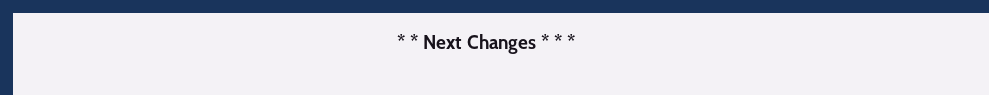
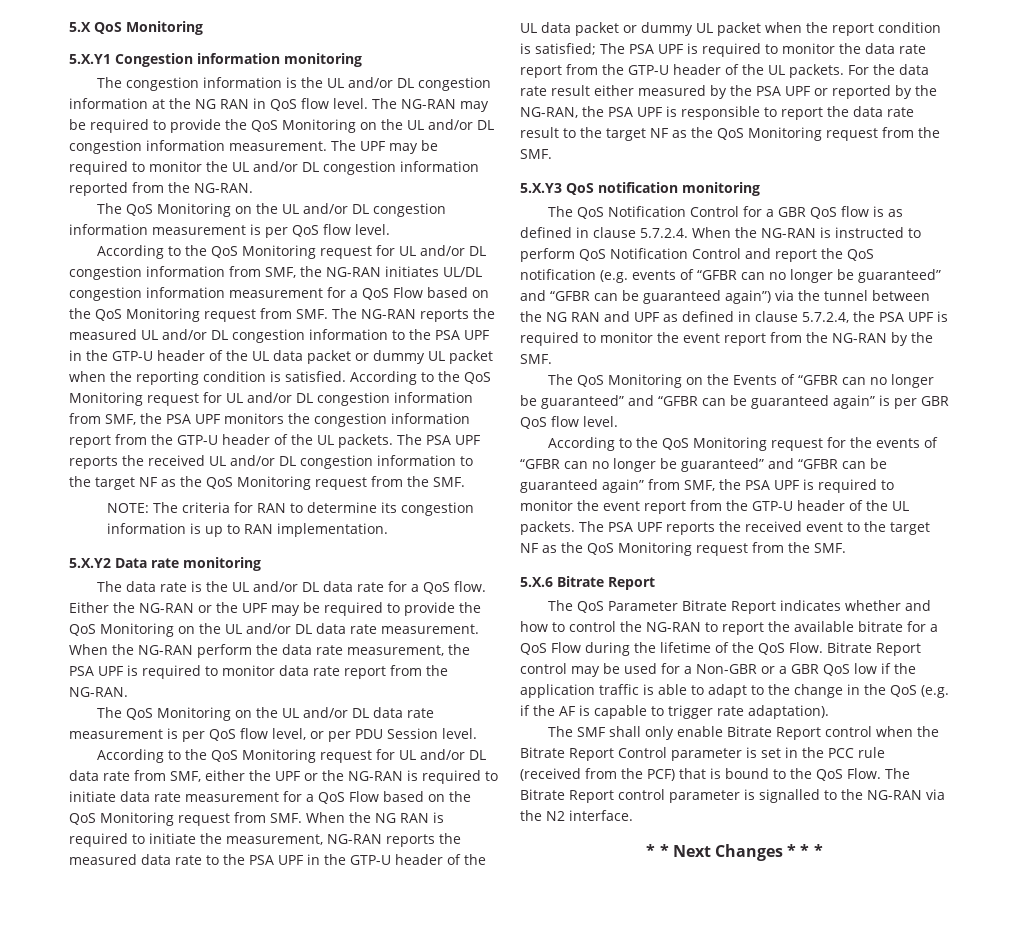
+ 5.X QoS Monitoring
+ 5.X.Y1 Congestion information monitoring
+ The congestion information is the UL and/or DL congestion information at the NG RAN in QoS flow level. The NG-RAN may be required to provide the QoS Monitoring on the UL and/or DL congestion information measurement. The UPF may be required to monitor the UL and/or DL congestion information reported from the NG-RAN.
+ The QoS Monitoring on the UL and/or DL congestion information measurement is per QoS flow level.
+ According to the QoS Monitoring request for UL and/or DL congestion information from SMF, the NG-RAN initiates UL/DL congestion information measurement for a QoS Flow based on the QoS Monitoring request from SMF. The NG-RAN reports the measured UL and/or DL congestion information to the PSA UPF in the GTP-U header of the UL data packet or dummy UL packet when the reporting condition is satisfied. According to the QoS Monitoring request for UL and/or DL congestion information from SMF, the PSA UPF monitors the congestion information report from the GTP-U header of the UL packets. The PSA UPF reports the received UL and/or DL congestion information to the target NF as the QoS Monitoring request from the SMF.
+ NOTE: The criteria for RAN to determine its congestion information is up to RAN implementation.
+ 5.X.Y2 Data rate monitoring
+ The data rate is the UL and/or DL data rate for a QoS flow. Either the NG-RAN or the UPF may be required to provide the QoS Monitoring on the UL and/or DL data rate measurement. When the NG-RAN perform the data rate measurement, the PSA UPF is required to monitor data rate report from the NG-RAN.
+ The QoS Monitoring on the UL and/or DL data rate measurement is per QoS flow level, or per PDU Session level.
+ According to the QoS Monitoring request for UL and/or DL data rate from SMF, either the UPF or the NG-RAN is required to initiate data rate measurement for a QoS Flow based on the QoS Monitoring request from SMF. When the NG RAN is required to initiate the measurement, NG-RAN reports the measured data rate to the PSA UPF in the GTP-U header of the UL data packet or dummy UL packet when the report condition is satisfied; The PSA UPF is required to monitor the data rate report from the GTP-U header of the UL packets. For the data rate result either measured by the PSA UPF or reported by the NG-RAN, the PSA UPF is responsible to report the data rate result to the target NF as the QoS Monitoring request from the SMF.
+ 5.X.Y3 QoS notification monitoring
+ The QoS Notification Control for a GBR QoS flow is as defined in clause 5.7.2.4. When the NG-RAN is instructed to perform QoS Notification Control and report the QoS notification (e.g. events of “GFBR can no longer be guaranteed” and “GFBR can be guaranteed again”) via the tunnel between the NG RAN and UPF as defined in clause 5.7.2.4, the PSA UPF is required to monitor the event report from the NG-RAN by the SMF.
+ The QoS Monitoring on the Events of “GFBR can no longer be guaranteed” and “GFBR can be guaranteed again” is per GBR QoS flow level.
+ According to the QoS Monitoring request for the events of “GFBR can no longer be guaranteed” and “GFBR can be guaranteed again” from SMF, the PSA UPF is required to monitor the event report from the GTP-U header of the UL packets. The PSA UPF reports the received event to the target NF as the QoS Monitoring request from the SMF.
+ 5.X.6 Bitrate Report
+ The QoS Parameter Bitrate Report indicates whether and how to control the NG-RAN to report the available bitrate for a QoS Flow during the lifetime of the QoS Flow. Bitrate Report control may be used for a Non-GBR or a GBR QoS low if the application traffic is able to adapt to the change in the QoS (e.g. if the AF is capable to trigger rate adaptation).
+ The SMF shall only enable Bitrate Report control when the Bitrate Report Control parameter is set in the PCC rule (received from the PCF) that is bound to the QoS Flow. The Bitrate Report control parameter is signalled to the NG-RAN via the N2 interface.

